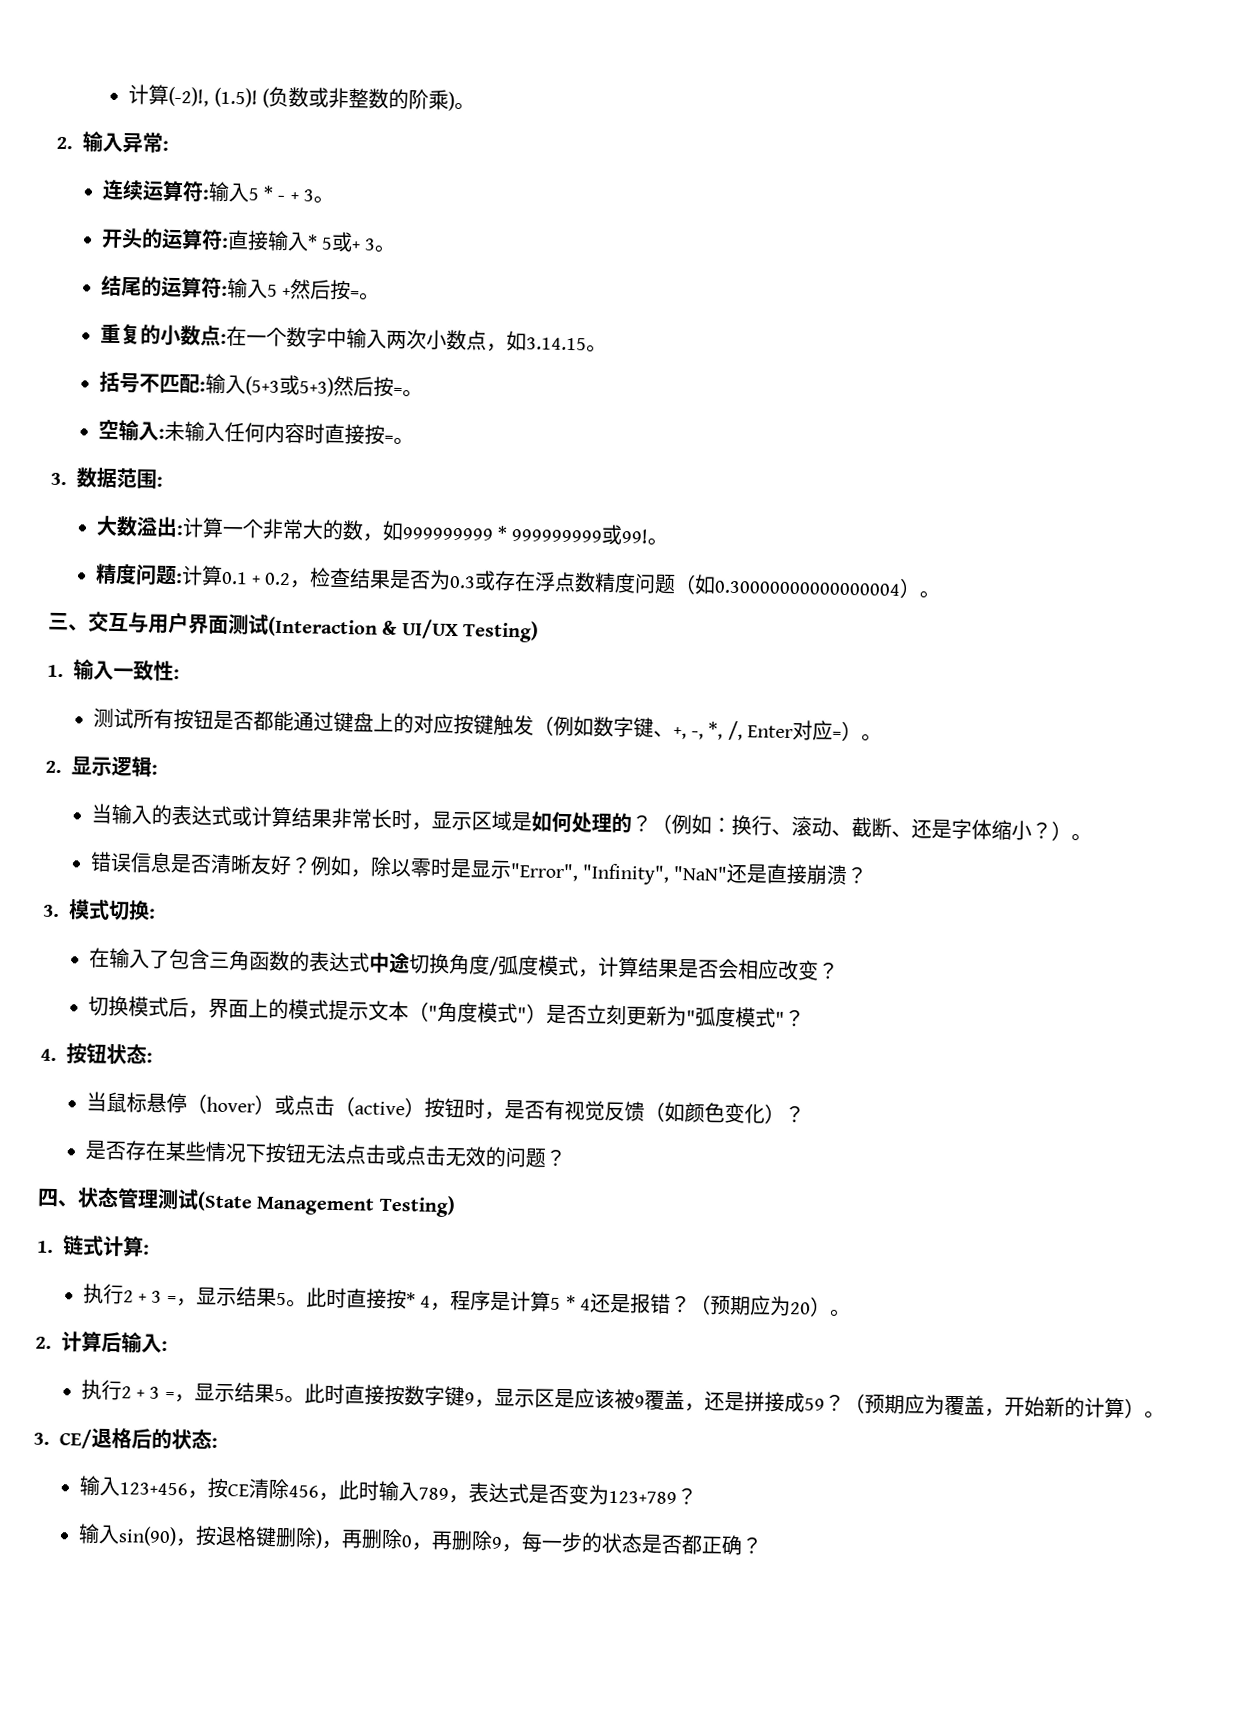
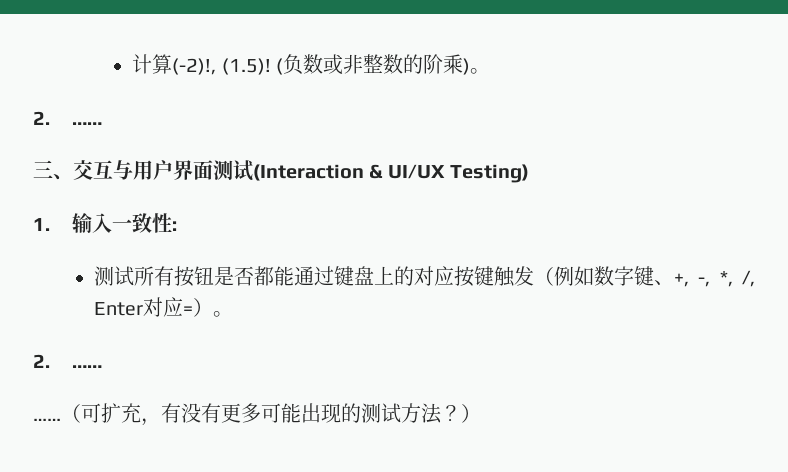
  (负数或非整数的阶乘)。
- 2.输入异常:
- 连续运算符:输入5 * - + 3。
- 开头的运算符:直接输入* 5或+ 3。
- 结尾的运算符:输入5 +然后按=。
- 重复的小数点:在一个数字中输入两次小数点，如3.14.15。
- 括号不匹配:输入(5+3或5+3)然后按=。
- 空输入:未输入任何内容时直接按=。
- 3.数据范围:
- 大数溢出:计算一个非常大的数，如999999999 * 999999999或99!。
- 精度问题:计算0.1 + 0.2，检查结果是否为0.3或存在浮点数精度问题（如0.30000000000000004）。
+ 2. ……
  测试所有按钮是否都能通过键盘上的对应按键触发（例如数字键、+, -, *, /, Enter对应=）。
- 2.显示逻辑:
- 当输入的表达式或计算结果非常长时，显示区域是如何处理的？（例如：换行、滚动、截断、还是字体缩小？）。
- 错误信息是否清晰友好？例如，除以零时是显示"Error", "Infinity", "NaN"还是直接崩溃？
- 3.模式切换:
- 在输入了包含三角函数的表达式中途切换角度/弧度模式，计算结果是否会相应改变？
- 切换模式后，界面上的模式提示文本（"角度模式"）是否立刻更新为"弧度模式"？
- 4.按钮状态:
- 当鼠标悬停（hover）或点击（active）按钮时，是否有视觉反馈（如颜色变化）？
- 是否存在某些情况下按钮无法点击或点击无效的问题？
- 四、状态管理测试(State Management Testing)
- 1.链式计算:
- 执行2 + 3 =，显示结果5。此时直接按* 4，程序是计算5 * 4还是报错？（预期应为20）。
- 2.计算后输入:
- 执行2 + 3 =，显示结果5。此时直接按数字键9，显示区是应该被9覆盖，还是拼接成59？（预期应为覆盖，开始新的计算）。
- 3. CE/退格后的状态:
- 输入123+456，按CE清除456，此时输入789，表达式是否变为123+789？
- 输入sin(90)，按退格键删除)，再删除0，再删除9，每一步的状态是否都正确？
+ 2. ……
+ ……（可扩充，有没有更多可能出现的测试方法？）

